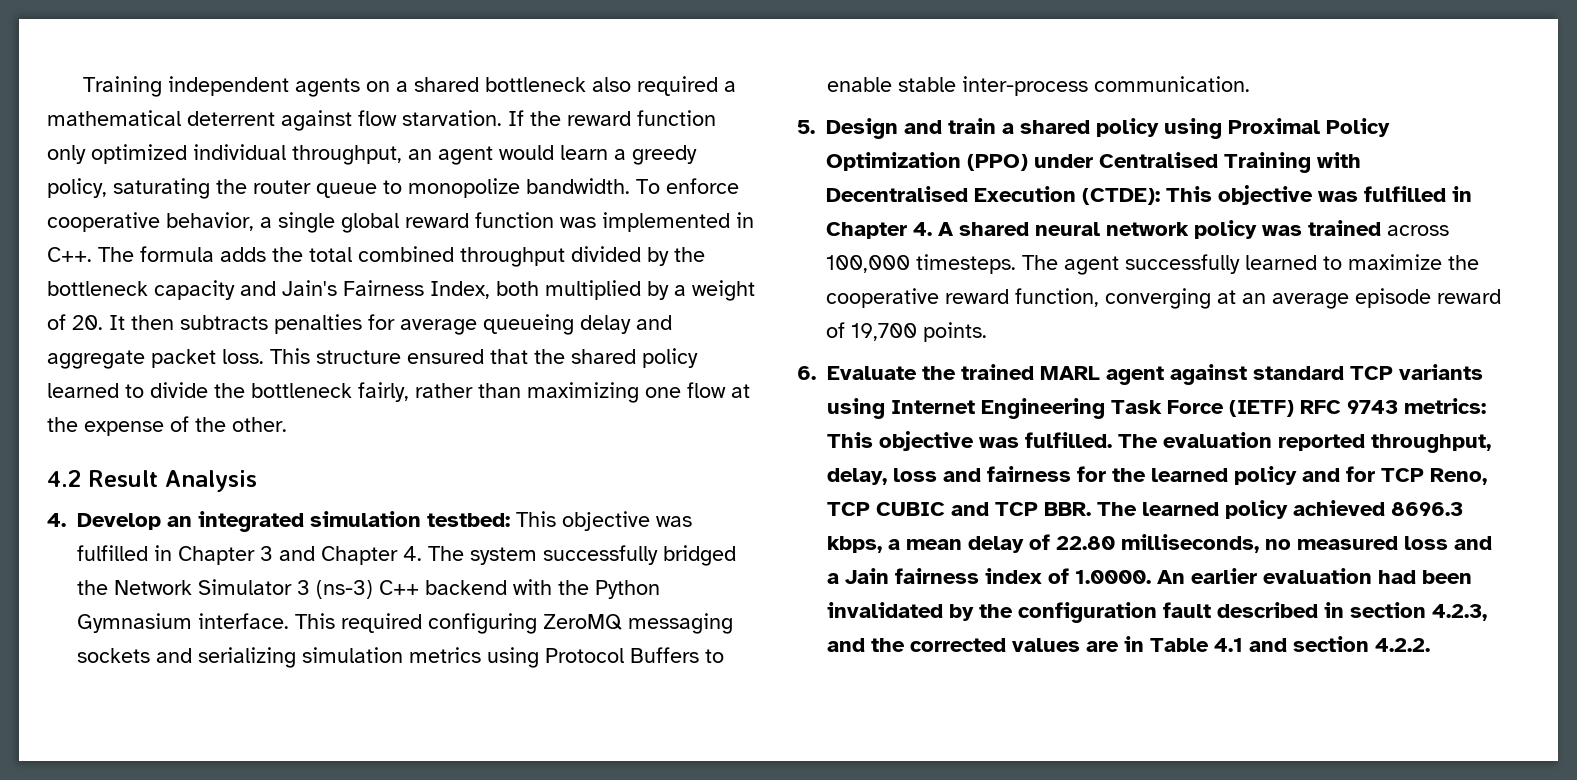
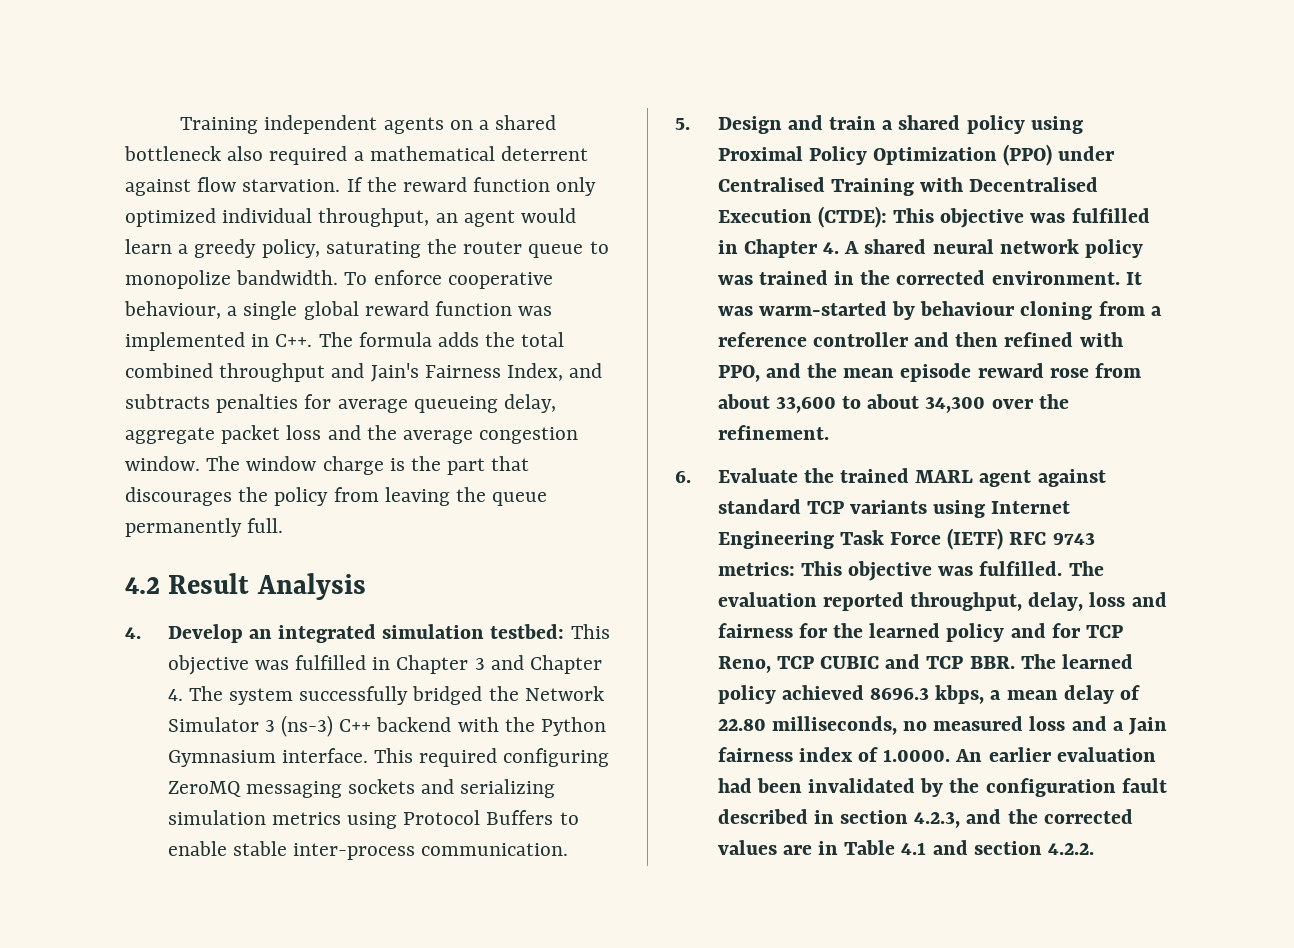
- To enforce cooperative behavior, a single global reward function was implemented in C++. The formula adds the total combined throughput divided by the bottleneck capacity and Jain's Fairness Index, both multiplied by a weight of 20. It then subtracts penalties for average queueing delay and aggregate packet loss. This structure ensured that the shared policy learned to divide the bottleneck fairly, rather than maximizing one flow at the expense of the other.
+ To enforce cooperative behaviour, a single global reward function was implemented in C++. The formula adds the total combined throughput and Jain's Fairness Index, and subtracts penalties for average queueing delay, aggregate packet loss and the average congestion window. The window charge is the part that discourages the policy from leaving the queue permanently full.
- 5. Design and train a shared policy using Proximal Policy Optimization (PPO) under Centralised Training with Decentralised Execution (CTDE): This objective was fulfilled in Chapter 4. A shared neural network policy was trained across 100,000 timesteps. The agent successfully learned to maximize the cooperative reward function, converging at an average episode reward of 19,700 points.
+ 5. Design and train a shared policy using Proximal Policy Optimization (PPO) under Centralised Training with Decentralised Execution (CTDE): This objective was fulfilled in Chapter 4. A shared neural network policy was trained in the corrected environment. It was warm-started by behaviour cloning from a reference controller and then refined with PPO, and the mean episode reward rose from about 33,600 to about 34,300 over the refinement.

